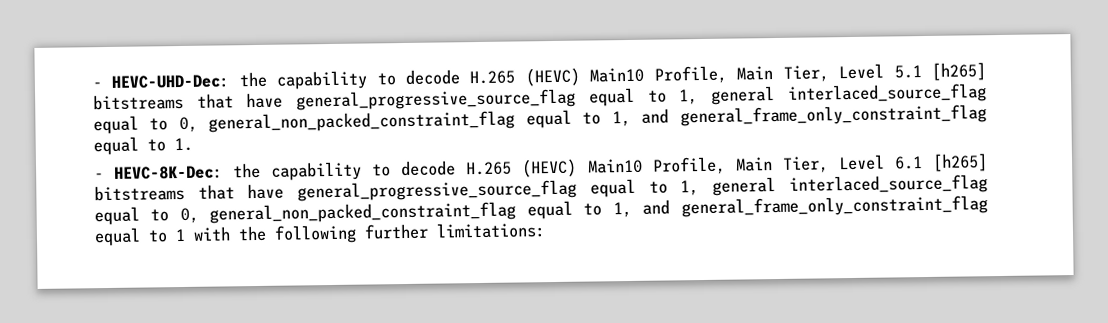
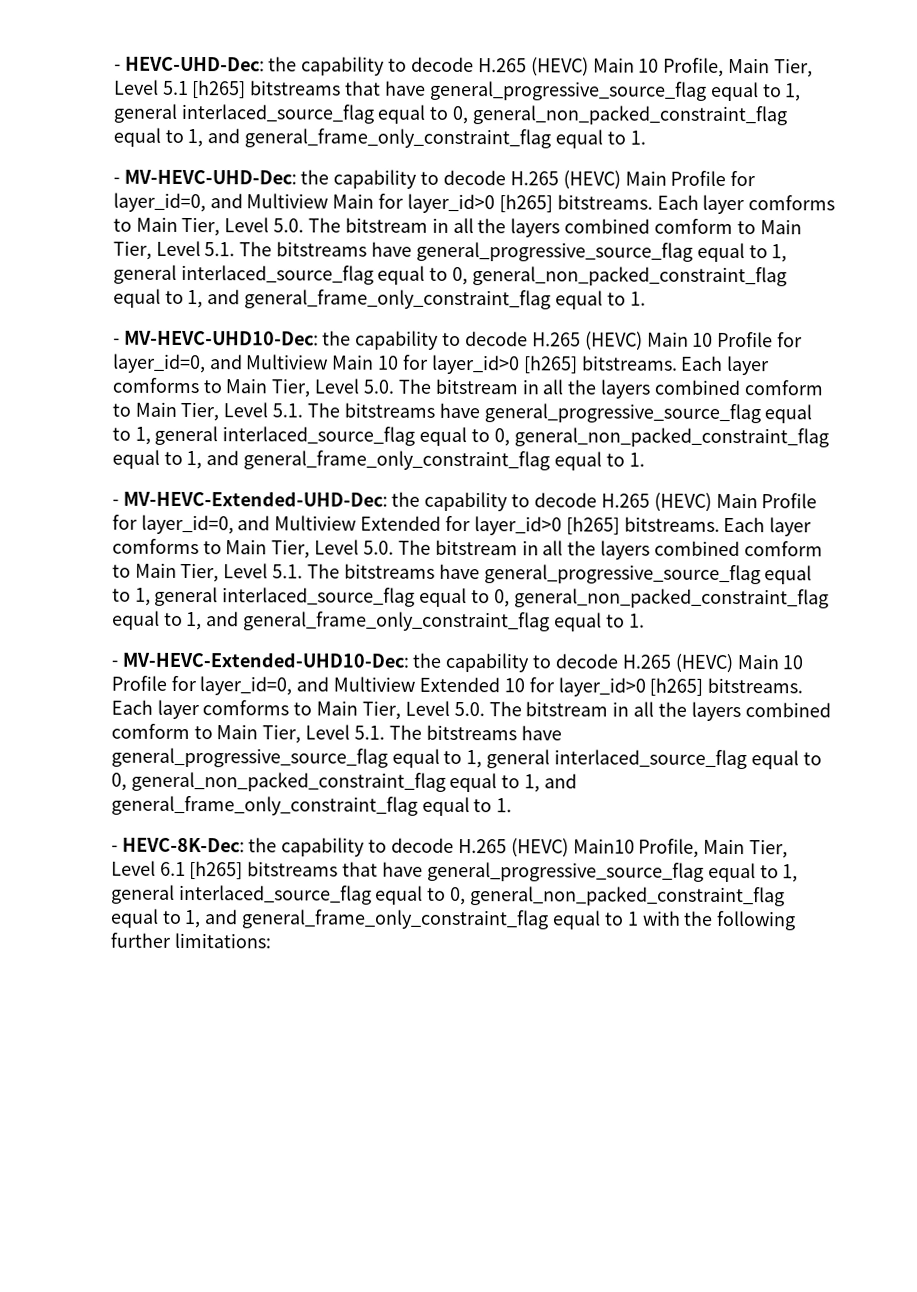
- - HEVC-UHD-Dec: the capability to decode H.265 (HEVC) Main10 Profile, Main Tier, Level 5.1 [h265] bitstreams that have general_progressive_source_flag equal to 1, general interlaced_source_flag equal to 0, general_non_packed_constraint_flag equal to 1, and general_frame_only_constraint_flag equal to 1.
+ - HEVC-UHD-Dec: the capability to decode H.265 (HEVC) Main 10 Profile, Main Tier, Level 5.1 [h265] bitstreams that have general_progressive_source_flag equal to 1, general interlaced_source_flag equal to 0, general_non_packed_constraint_flag equal to 1, and general_frame_only_constraint_flag equal to 1.
+ - MV-HEVC-UHD-Dec: the capability to decode H.265 (HEVC) Main Profile for layer_id=0, and Multiview Main for layer_id>0 [h265] bitstreams. Each layer comforms to Main Tier, Level 5.0. The bitstream in all the layers combined comform to Main Tier, Level 5.1. The bitstreams have general_progressive_source_flag equal to 1, general interlaced_source_flag equal to 0, general_non_packed_constraint_flag equal to 1, and general_frame_only_constraint_flag equal to 1.
+ - MV-HEVC-UHD10-Dec: the capability to decode H.265 (HEVC) Main 10 Profile for layer_id=0, and Multiview Main 10 for layer_id>0 [h265] bitstreams. Each layer comforms to Main Tier, Level 5.0. The bitstream in all the layers combined comform to Main Tier, Level 5.1. The bitstreams have general_progressive_source_flag equal to 1, general interlaced_source_flag equal to 0, general_non_packed_constraint_flag equal to 1, and general_frame_only_constraint_flag equal to 1.
+ - MV-HEVC-Extended-UHD-Dec: the capability to decode H.265 (HEVC) Main Profile for layer_id=0, and Multiview Extended for layer_id>0 [h265] bitstreams. Each layer comforms to Main Tier, Level 5.0. The bitstream in all the layers combined comform to Main Tier, Level 5.1. The bitstreams have general_progressive_source_flag equal to 1, general interlaced_source_flag equal to 0, general_non_packed_constraint_flag equal to 1, and general_frame_only_constraint_flag equal to 1.
+ - MV-HEVC-Extended-UHD10-Dec: the capability to decode H.265 (HEVC) Main 10 Profile for layer_id=0, and Multiview Extended 10 for layer_id>0 [h265] bitstreams. Each layer comforms to Main Tier, Level 5.0. The bitstream in all the layers combined comform to Main Tier, Level 5.1. The bitstreams have general_progressive_source_flag equal to 1, general interlaced_source_flag equal to 0, general_non_packed_constraint_flag equal to 1, and general_frame_only_constraint_flag equal to 1.

